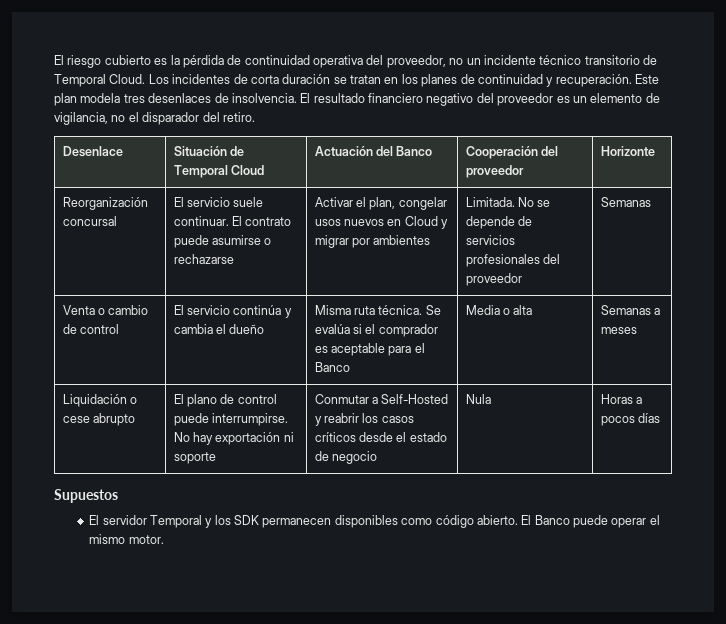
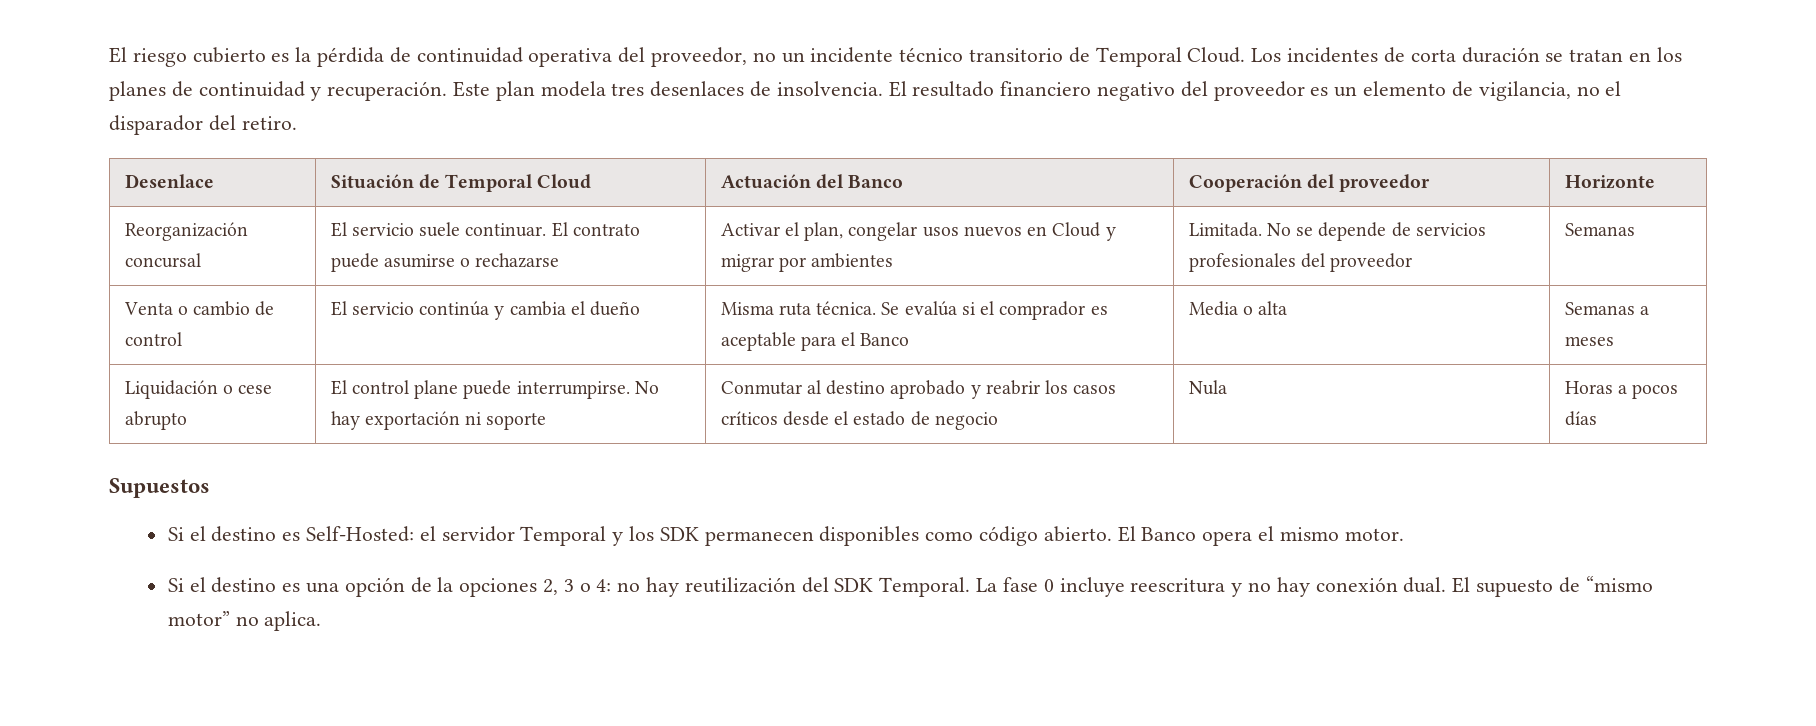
- Liquidación o cese abrupto | El plano de control puede interrumpirse. No hay exportación ni soporte | Conmutar a Self-Hosted y reabrir los casos críticos desde el estado de negocio | Nula | Horas a pocos días
+ Liquidación o cese abrupto | El control plane puede interrumpirse. No hay exportación ni soporte | Conmutar al destino aprobado y reabrir los casos críticos desde el estado de negocio | Nula | Horas a pocos días
- El servidor Temporal y los SDK permanecen disponibles como código abierto.
+ Si el destino es Self-Hosted: el servidor Temporal y los SDK permanecen disponibles como código abierto.
- El Banco puede operar el mismo motor.
+ El Banco opera el mismo motor.
+ Si el destino es una opción de la opciones 2, 3 o 4: no hay reutilización del SDK Temporal. La fase 0 incluye reescritura y no hay conexión dual. El supuesto de “mismo motor” no aplica.

